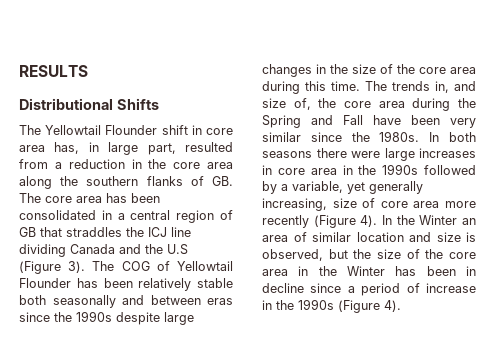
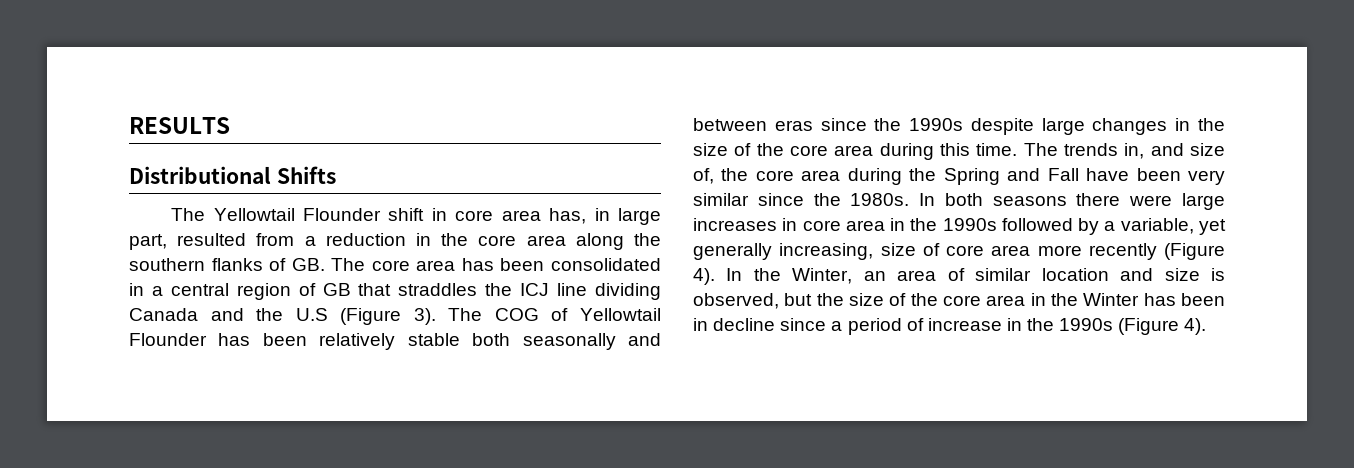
- In the Winter an area of similar location and size is observed, but the size of the core area in the Winter has been in decline since a period of increase in the 1990s (Figure 4).
+ In the Winter, an area of similar location and size is observed, but the size of the core area in the Winter has been in decline since a period of increase in the 1990s (Figure 4).

